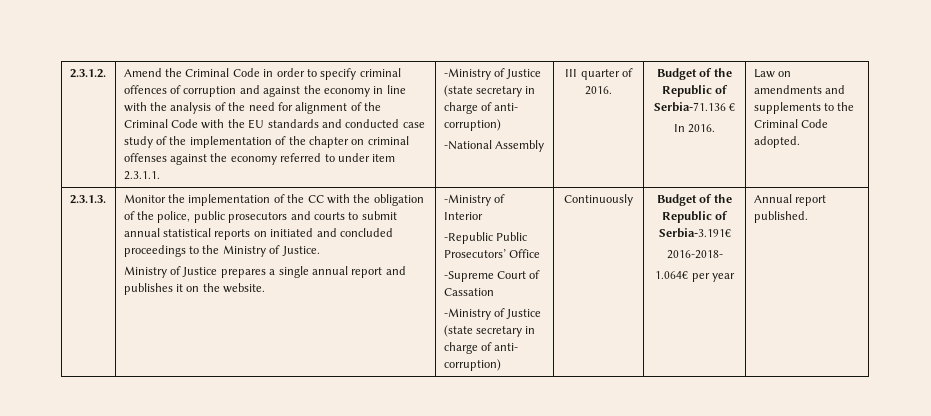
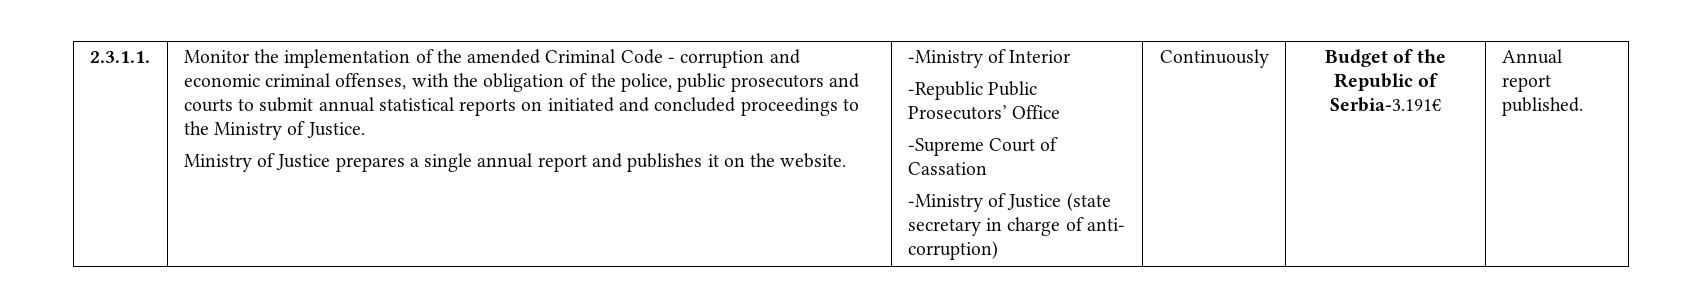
- 2.3.1.2. | Amend the Criminal Code in order to specify criminal offences of corruption and against the economy in line with the analysis of the need for alignment of the Criminal Code with the EU standards and conducted case study of the implementation of the chapter on criminal offenses against the economy referred to under item 2.3.1.1. | -Ministry of Justice (state secretary in charge of anti- corruption)
- -National Assembly | III quarter of 2016. | Budget of the Republic of Serbia-71.136 €
- In 2016. | Law on amendments and supplements to the Criminal Code adopted.
- 2.3.1.3.
+ 2.3.1.1.
- Monitor the implementation of the CC with the obligation of the police, public prosecutors and courts to submit annual statistical reports on initiated and concluded proceedings to the Ministry of Justice.
+ Monitor the implementation of the amended Criminal Code - corruption and economic criminal offenses, with the obligation of the police, public prosecutors and courts to submit annual statistical reports on initiated and concluded proceedings to the Ministry of Justice.
- 2016-2018-
- 1.064€ per year

